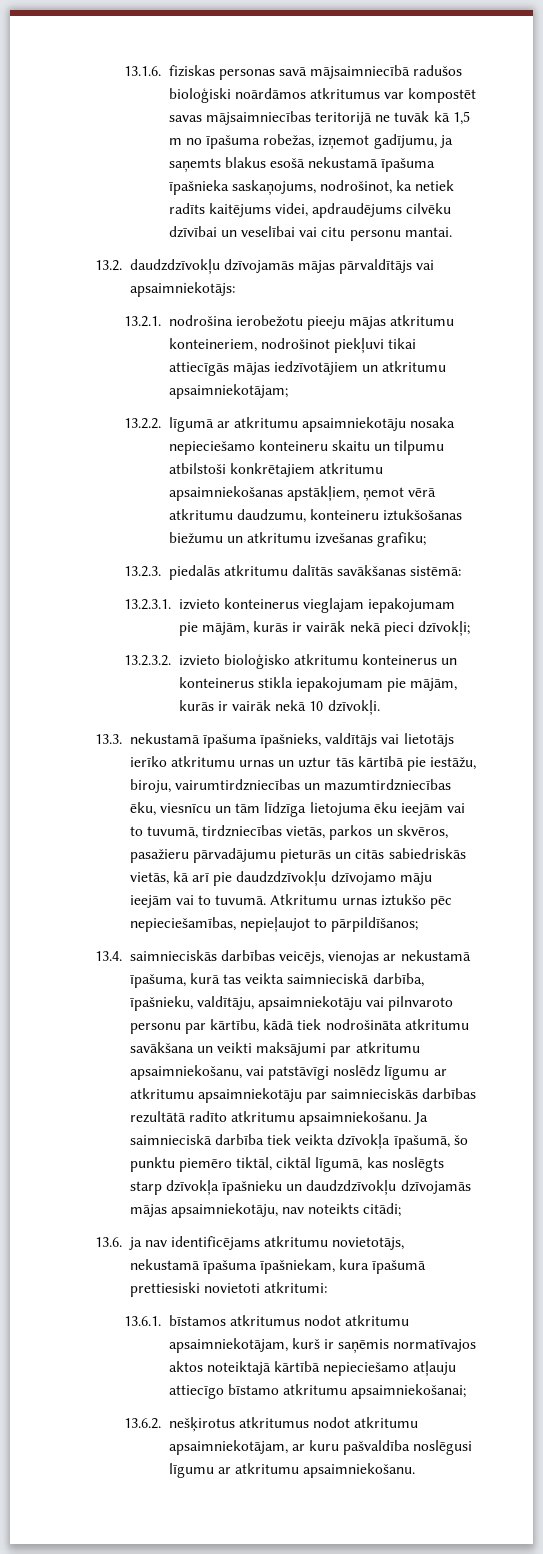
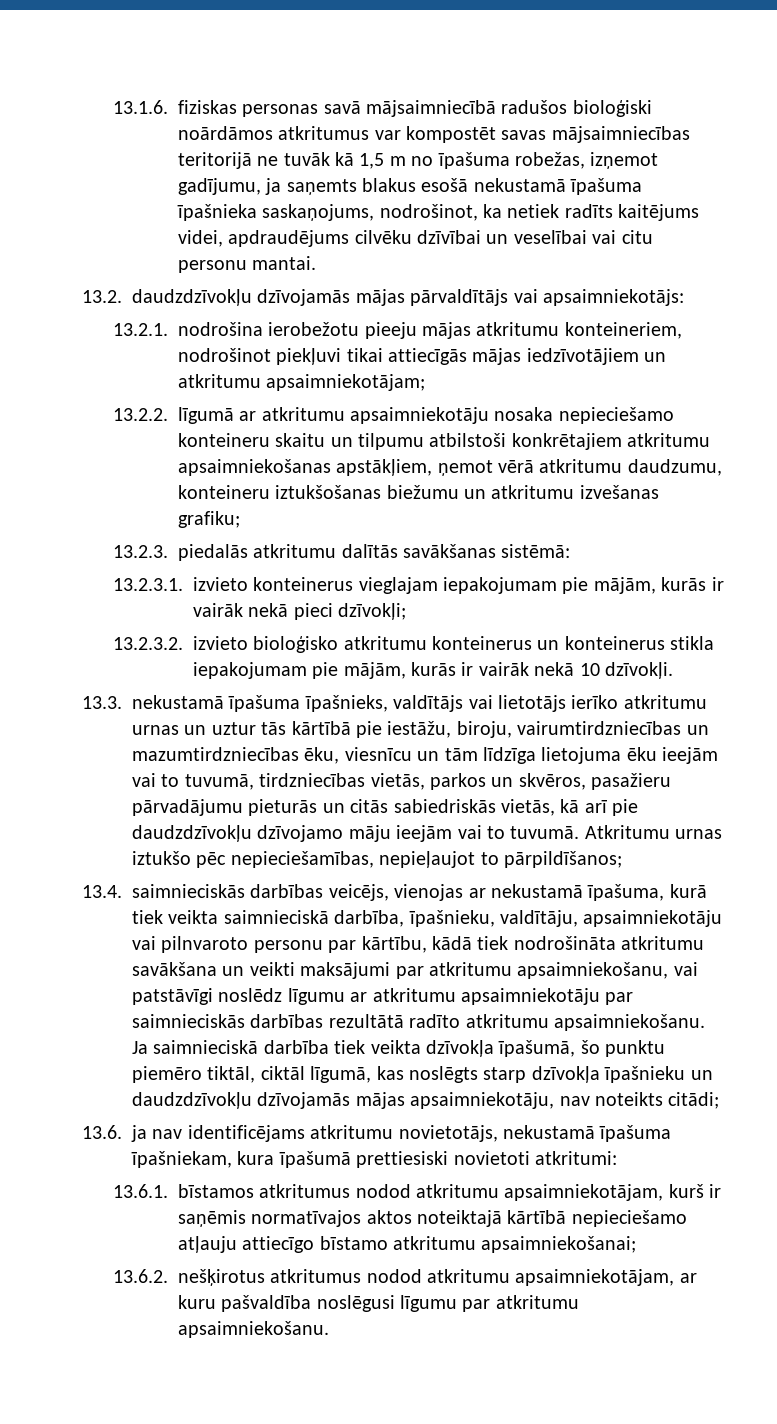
- 13.4. saimnieciskās darbības veicējs, vienojas ar nekustamā īpašuma, kurā tas veikta saimnieciskā darbība, īpašnieku, valdītāju, apsaimniekotāju vai pilnvaroto personu par kārtību, kādā tiek nodrošināta atkritumu savākšana un veikti maksājumi par atkritumu apsaimniekošanu, vai patstāvīgi noslēdz līgumu ar atkritumu apsaimniekotāju par saimnieciskās darbības rezultātā radīto atkritumu apsaimniekošanu.
+ 13.4. saimnieciskās darbības veicējs, vienojas ar nekustamā īpašuma, kurā tiek veikta saimnieciskā darbība, īpašnieku, valdītāju, apsaimniekotāju vai pilnvaroto personu par kārtību, kādā tiek nodrošināta atkritumu savākšana un veikti maksājumi par atkritumu apsaimniekošanu, vai patstāvīgi noslēdz līgumu ar atkritumu apsaimniekotāju par saimnieciskās darbības rezultātā radīto atkritumu apsaimniekošanu.
- 13.6.1. bīstamos atkritumus nodot atkritumu apsaimniekotājam, kurš ir saņēmis normatīvajos aktos noteiktajā kārtībā nepieciešamo atļauju attiecīgo bīstamo atkritumu apsaimniekošanai;
+ 13.6.1. bīstamos atkritumus nodod atkritumu apsaimniekotājam, kurš ir saņēmis normatīvajos aktos noteiktajā kārtībā nepieciešamo atļauju attiecīgo bīstamo atkritumu apsaimniekošanai;
- 13.6.2. nešķirotus atkritumus nodot atkritumu apsaimniekotājam, ar kuru pašvaldība noslēgusi līgumu ar atkritumu apsaimniekošanu.
+ 13.6.2. nešķirotus atkritumus nodod atkritumu apsaimniekotājam, ar kuru pašvaldība noslēgusi līgumu par atkritumu apsaimniekošanu.

